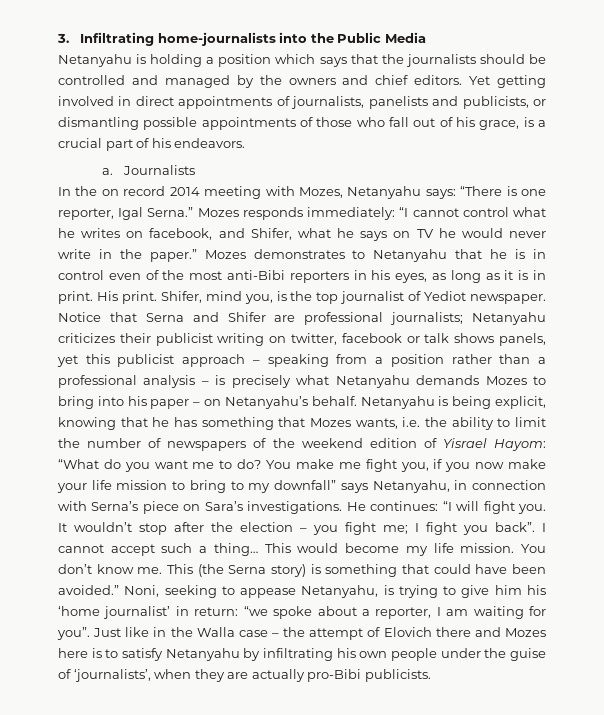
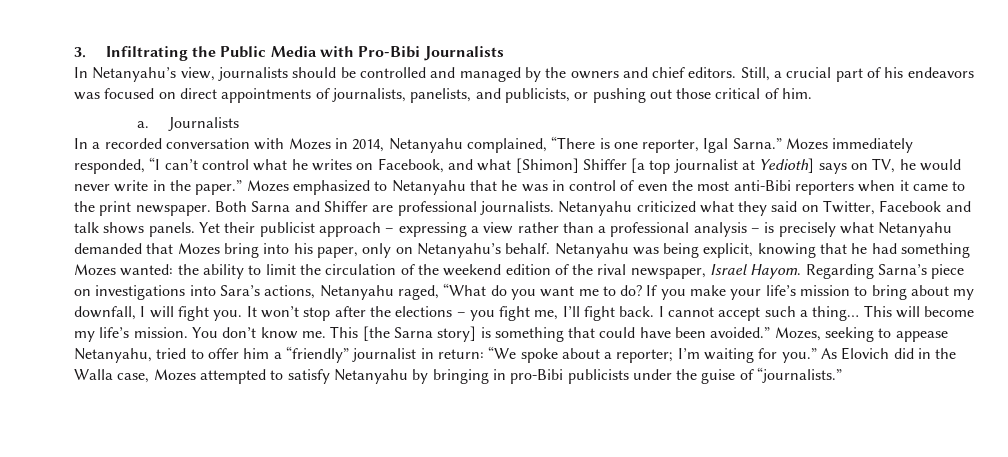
- 3. Infiltrating home-journalists into the Public Media
- Netanyahu is holding a position which says that the journalists should be controlled and managed by the owners and chief editors.
+ 3. Infiltrating the Public Media with Pro-Bibi Journalists
+ In Netanyahu’s view, journalists should be controlled and managed by the owners and chief editors.
- Yet getting involved in direct appointments of journalists, panelists and publicists, or dismantling possible appointments of those who fall out of his grace, is a crucial part of his endeavors.
+ Still, a crucial part of his endeavors was focused on direct appointments of journalists, panelists, and publicists, or pushing out those critical of him.
  a. Journalists
- In the on record 2014 meeting with Mozes, Netanyahu says: “There is one reporter, Igal Serna.” Mozes responds immediately: “I cannot control what he writes on facebook, and Shifer, what he says on TV he would never write in the paper.”
+ In a recorded conversation with Mozes in 2014, Netanyahu complained, “There is one reporter, Igal Sarna.” Mozes immediately responded, “I can’t control what he writes on Facebook, and what [Shimon] Shiffer [a top journalist at Yedioth] says on TV, he would never write in the paper.”
- Mozes demonstrates to Netanyahu that he is in control even of the most anti-Bibi reporters in his eyes, as long as it is in print. His print. Shifer, mind you, is the top journalist of Yediot newspaper. Notice that Serna and Shifer are professional journalists; Netanyahu criticizes their publicist writing on twitter, facebook or talk shows panels, yet this publicist approach – speaking from a position rather than a professional analysis – is precisely what Netanyahu demands Mozes to bring into his paper – on Netanyahu’s behalf.
+ Mozes emphasized to Netanyahu that he was in control of even the most anti-Bibi reporters when it came to the print newspaper. Both Sarna and Shiffer are professional journalists. Netanyahu criticized what they said on Twitter, Facebook and talk shows panels. Yet their publicist approach – expressing a view rather than a professional analysis – is precisely what Netanyahu demanded that Mozes bring into his paper, only on Netanyahu’s behalf.
- Netanyahu is being explicit, knowing that he has something that Mozes wants, i.e. the ability to limit the number of newspapers of the weekend edition of Yisrael Hayom: “What do you want me to do?
+ Netanyahu was being explicit, knowing that he had something Mozes wanted: the ability to limit the circulation of the weekend edition of the rival newspaper, Israel Hayom. Regarding Sarna’s piece on investigations into Sara’s actions, Netanyahu raged, “What do you want me to do?
- You make me fight you, if you now make your life mission to bring to my downfall” says Netanyahu, in connection with Serna’s piece on Sara’s investigations. He continues: “I will fight you.
+ If you make your life’s mission to bring about my downfall, I will fight you.
- It wouldn’t stop after the election – you fight me; I fight you back”.
+ It won’t stop after the elections – you fight me, I’ll fight back.
- This would become my life mission.
+ This will become my life’s mission.
- This (the Serna story) is something that could have been avoided.”
+ This [the Sarna story] is something that could have been avoided.”
- Noni, seeking to appease Netanyahu, is trying to give him his ‘home journalist’ in return: “we spoke about a reporter, I am waiting for you”. Just like in the Walla case – the attempt of Elovich there and Mozes here is to satisfy Netanyahu by infiltrating his own people under the guise of ‘journalists’, when they are actually pro-Bibi publicists.
+ Mozes, seeking to appease Netanyahu, tried to offer him a “friendly” journalist in return: “We spoke about a reporter; I’m waiting for you.” As Elovich did in the Walla case, Mozes attempted to satisfy Netanyahu by bringing in pro-Bibi publicists under the guise of “journalists.”

